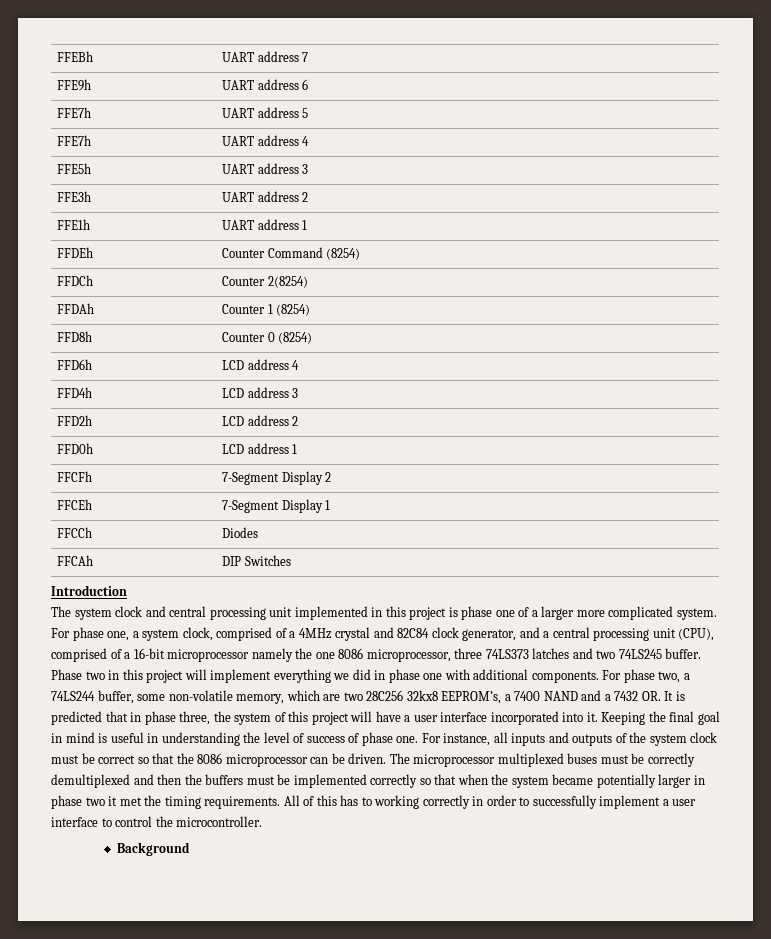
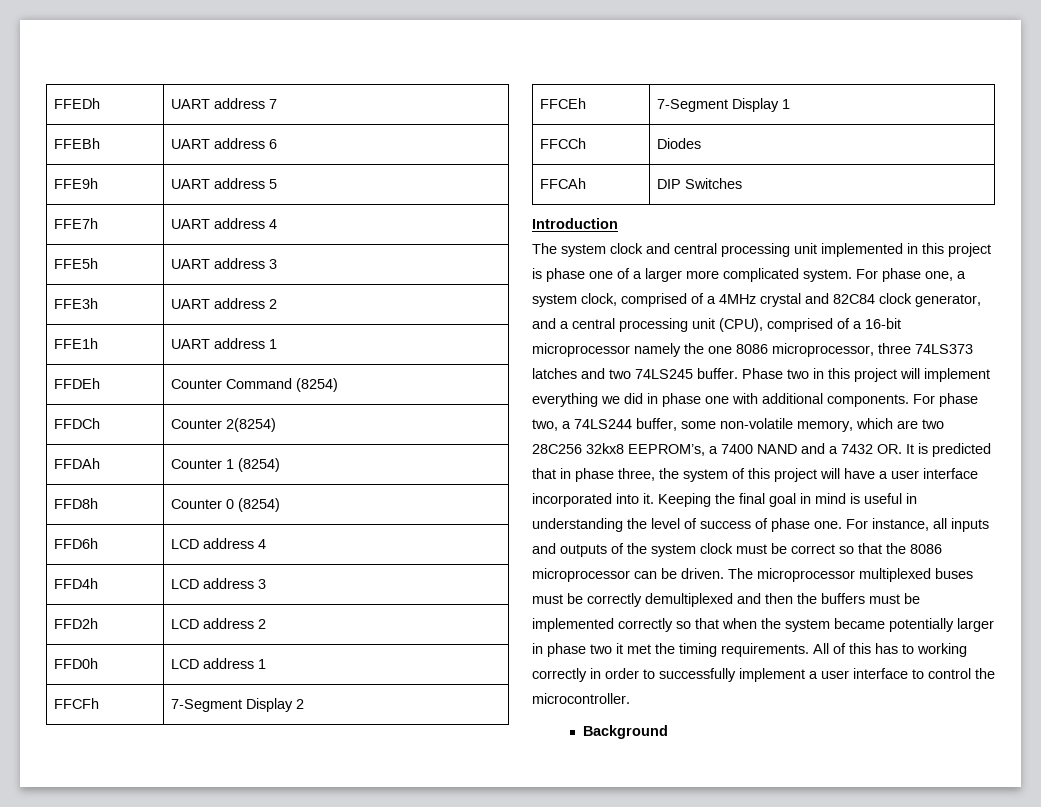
- FFEBh | UART address 7
+ FFEDh | UART address 7
- FFE9h | UART address 6
+ FFEBh | UART address 6
- FFE7h | UART address 5
+ FFE9h | UART address 5

